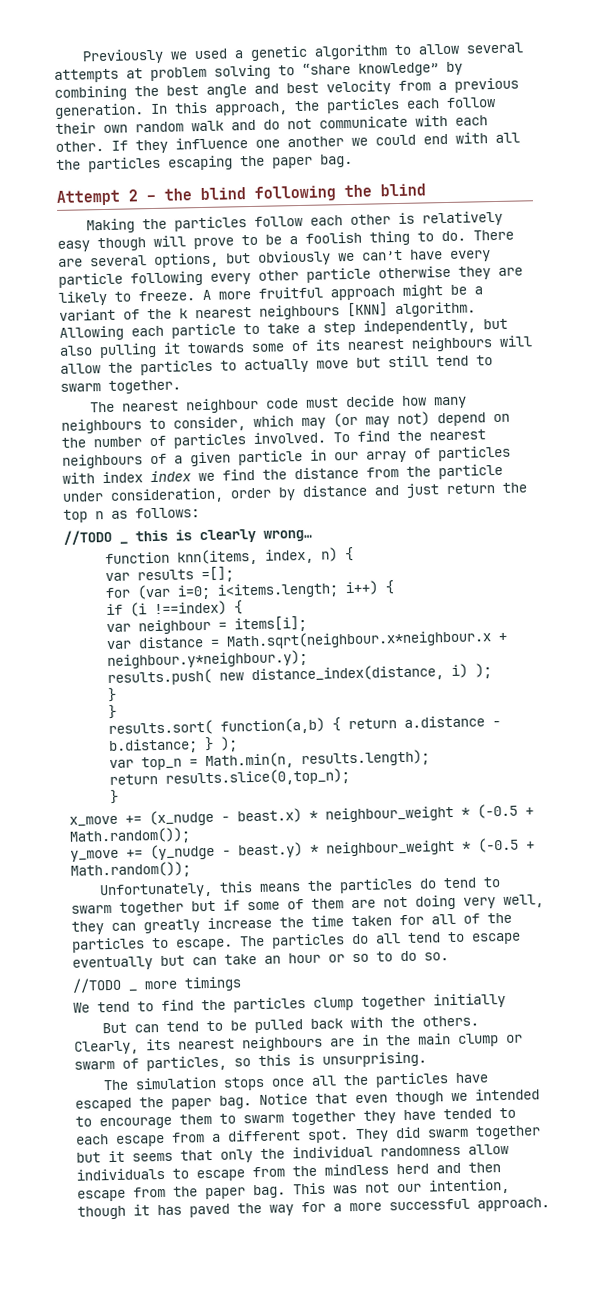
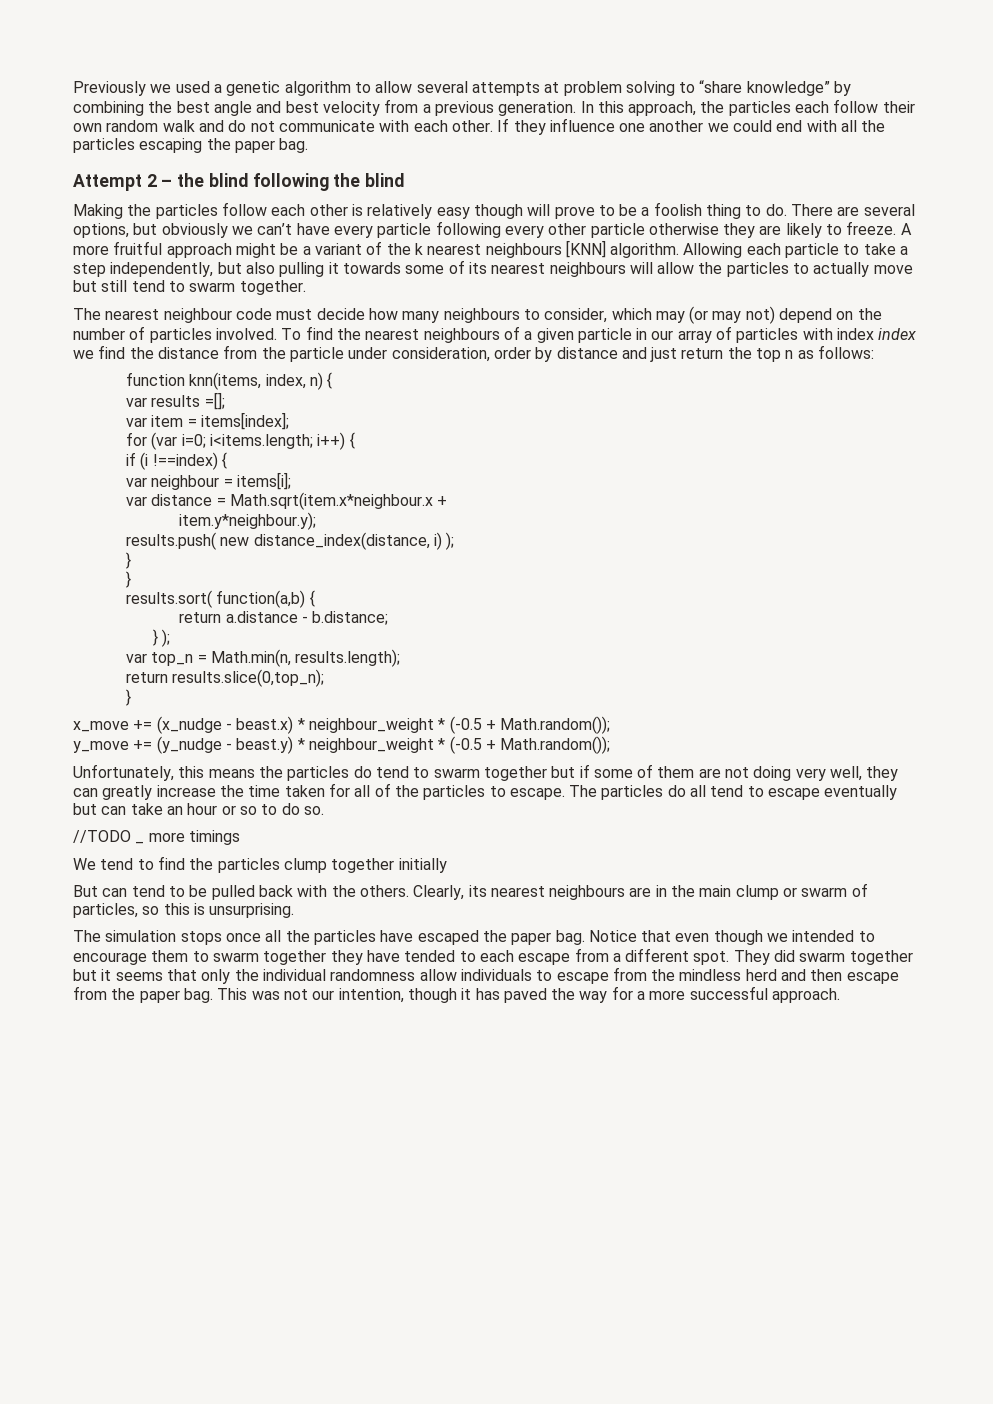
- //TODO _ this is clearly wrong…
+ var item = items[index];
- var distance = Math.sqrt(neighbour.x*neighbour.x + neighbour.y*neighbour.y);
+ var distance = Math.sqrt(item.x*neighbour.x +
+ item.y*neighbour.y);
- results.sort( function(a,b) { return a.distance - b.distance; } );
+ results.sort( function(a,b) {
+ return a.distance - b.distance;
+ } );

